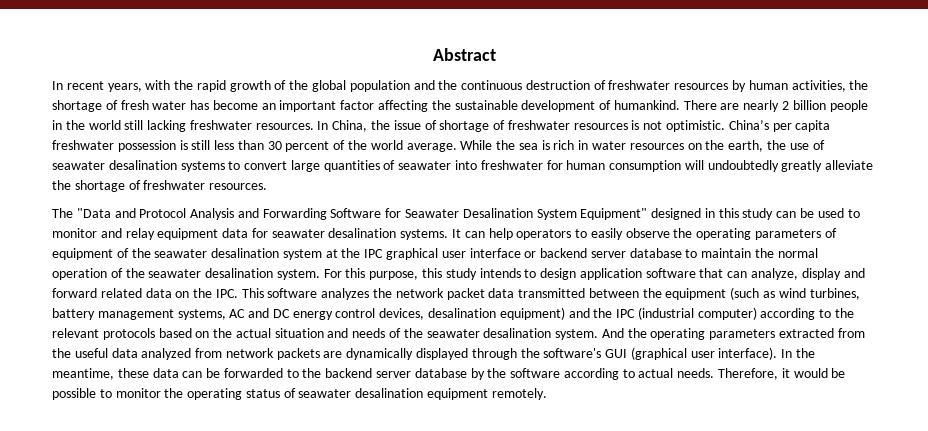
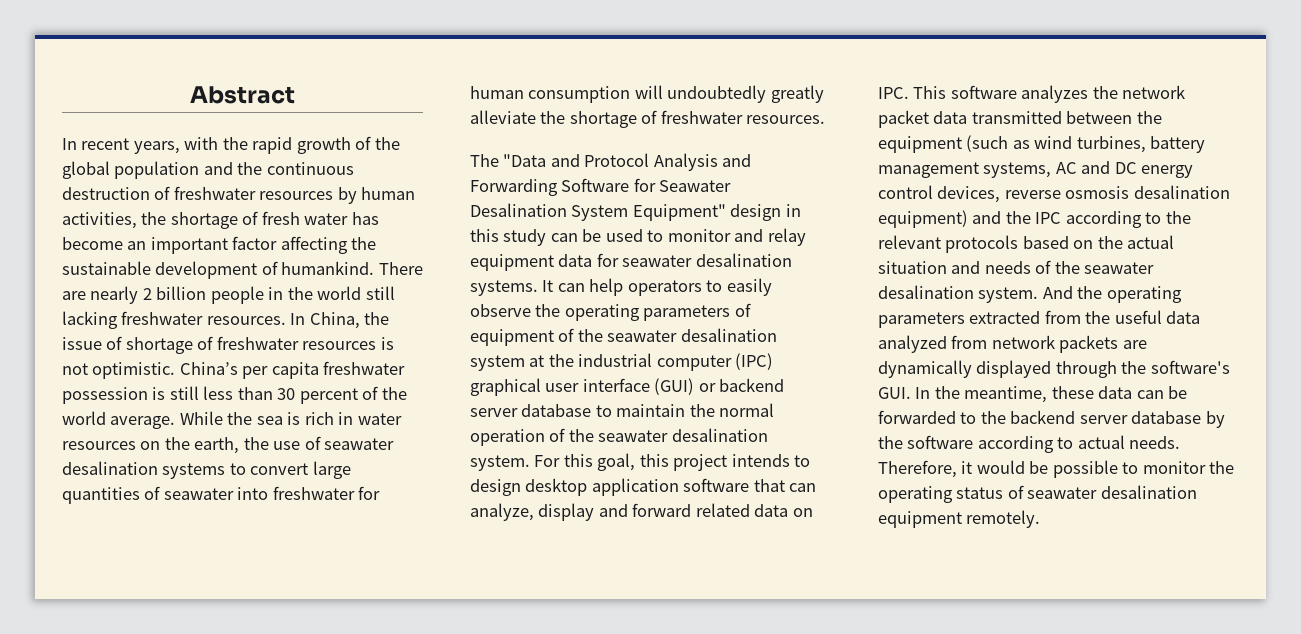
- The "Data and Protocol Analysis and Forwarding Software for Seawater Desalination System Equipment" designed in this study can be used to monitor and relay equipment data for seawater desalination systems.
+ The "Data and Protocol Analysis and Forwarding Software for Seawater Desalination System Equipment" design in this study can be used to monitor and relay equipment data for seawater desalination systems.
- It can help operators to easily observe the operating parameters of equipment of the seawater desalination system at the IPC graphical user interface or backend server database to maintain the normal operation of the seawater desalination system.
+ It can help operators to easily observe the operating parameters of equipment of the seawater desalination system at the industrial computer (IPC) graphical user interface (GUI) or backend server database to maintain the normal operation of the seawater desalination system.
- For this purpose, this study intends to design application software that can analyze, display and forward related data on the IPC. This software analyzes the network packet data transmitted between the equipment (such as wind turbines, battery management systems, AC and DC energy control devices, desalination equipment) and the IPC (industrial computer) according to the relevant protocols based on the actual situation and needs of the seawater desalination system.
+ For this goal, this project intends to design desktop application software that can analyze, display and forward related data on IPC. This software analyzes the network packet data transmitted between the equipment (such as wind turbines, battery management systems, AC and DC energy control devices, reverse osmosis desalination equipment) and the IPC according to the relevant protocols based on the actual situation and needs of the seawater desalination system.
- And the operating parameters extracted from the useful data analyzed from network packets are dynamically displayed through the software's GUI (graphical user interface). In the meantime, these data can be forwarded to the backend server database by the software according to actual needs.
+ And the operating parameters extracted from the useful data analyzed from network packets are dynamically displayed through the software's GUI. In the meantime, these data can be forwarded to the backend server database by the software according to actual needs.

